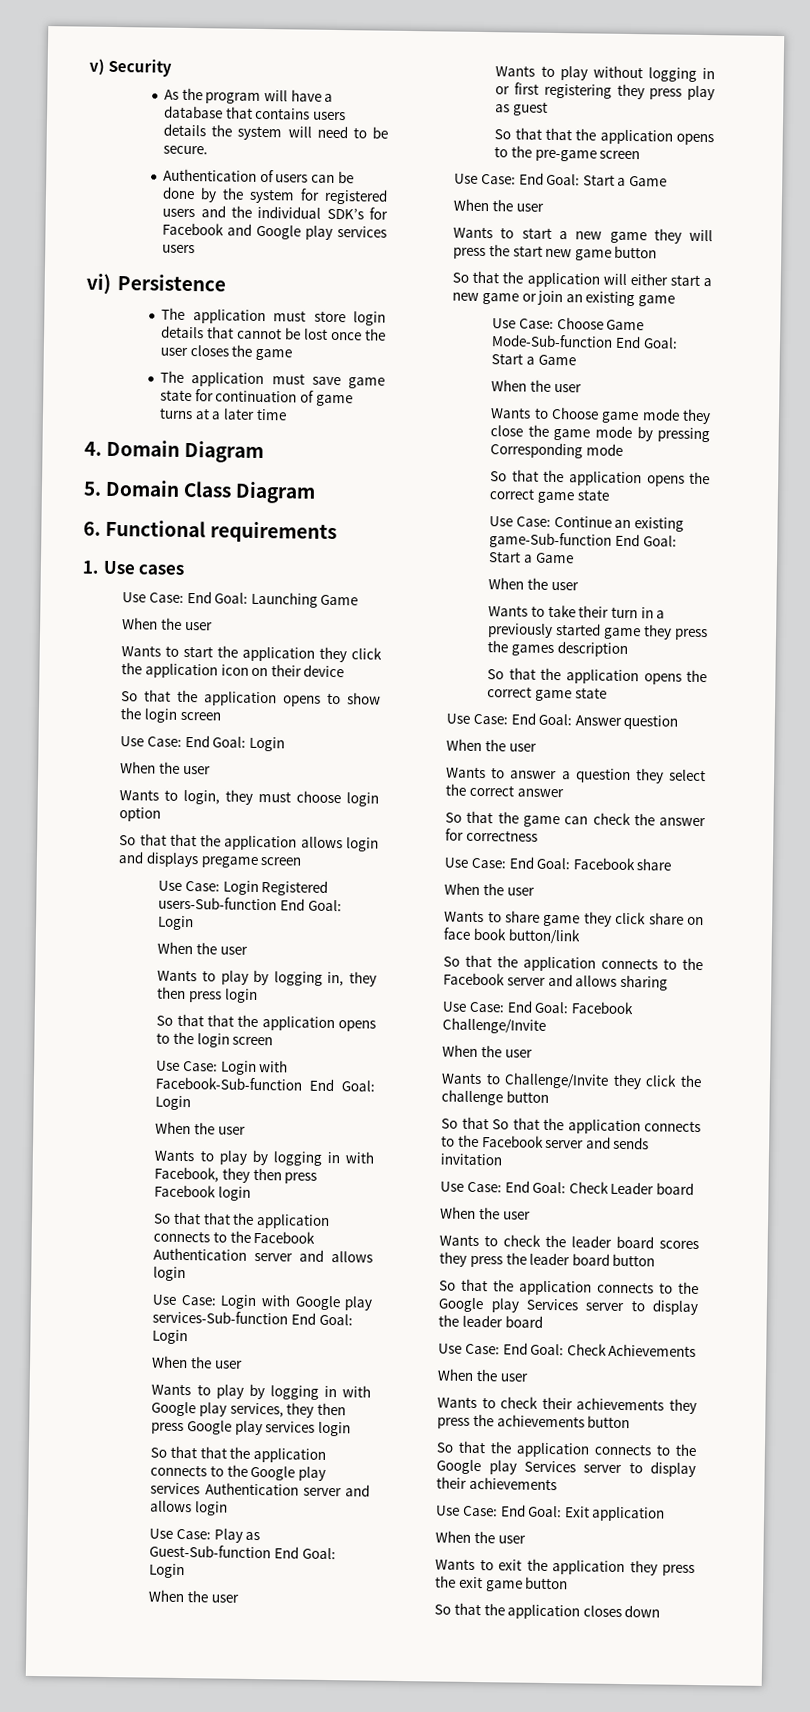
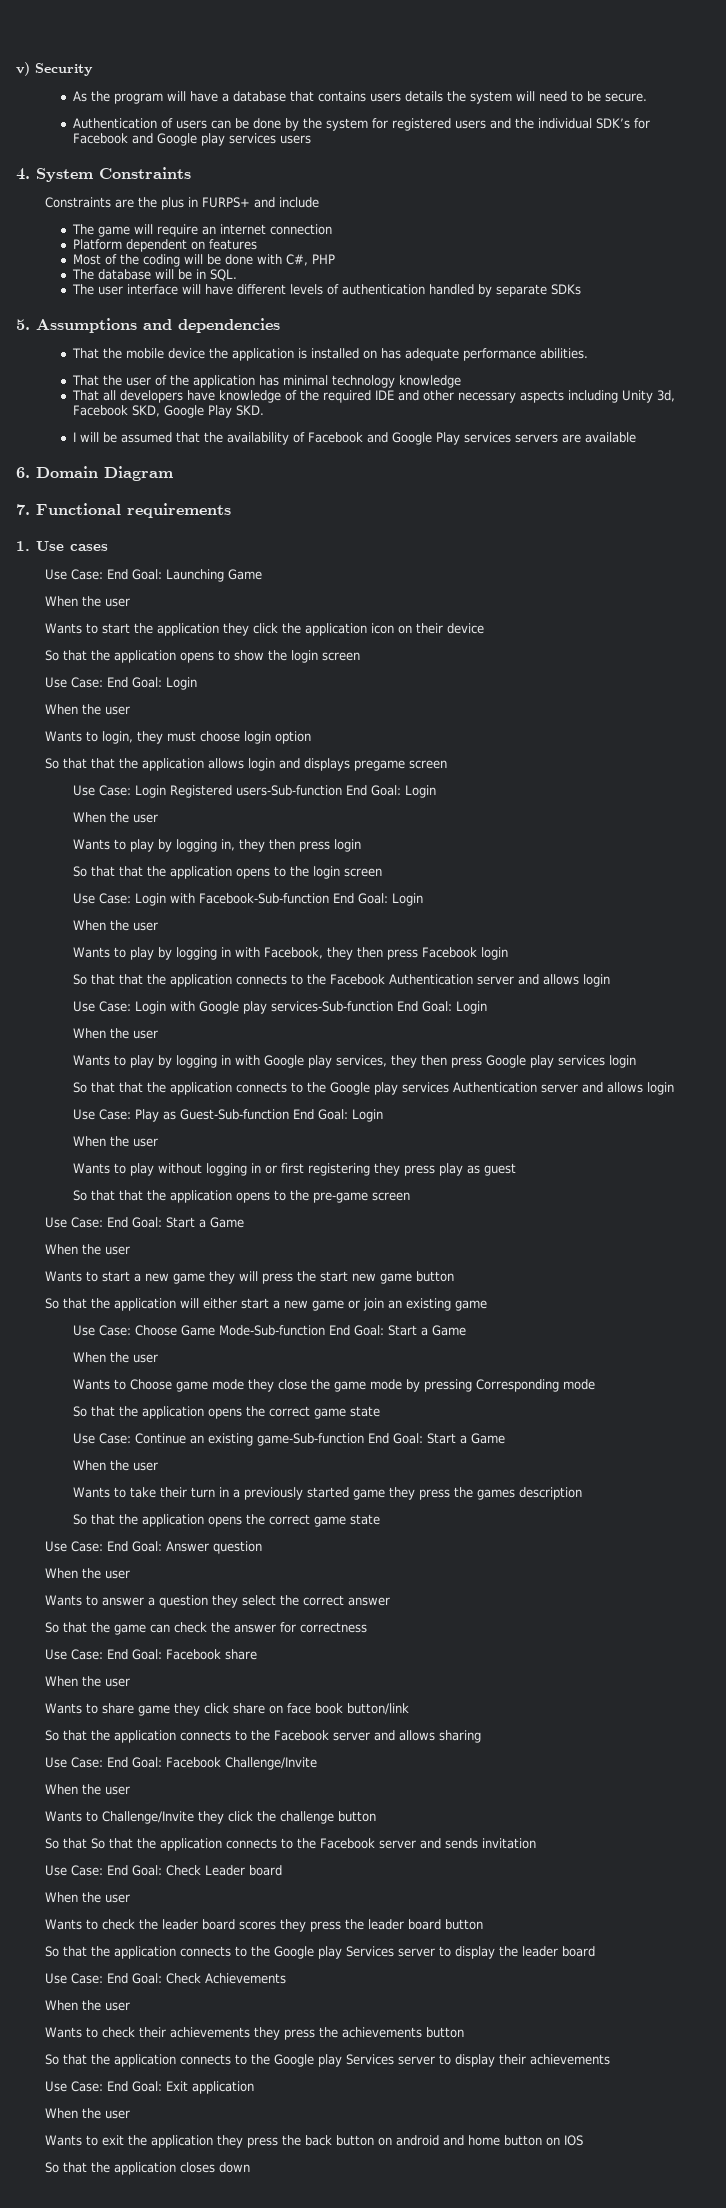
- vi) Persistence
- The application must store login details that cannot be lost once the user closes the game
- The application must save game state for continuation of game turns at a later time
- 4. Domain Diagram
- 5. Domain Class Diagram
- 6. Functional requirements
+ 4. System Constraints
+ Constraints are the plus in FURPS+ and include
+ The game will require an internet connection
+ Platform dependent on features
+ Most of the coding will be done with C#, PHP
+ The database will be in SQL.
+ The user interface will have different levels of authentication handled by separate SDKs
+ 5. Assumptions and dependencies
+ That the mobile device the application is installed on has adequate performance abilities.
+ That the user of the application has minimal technology knowledge
+ That all developers have knowledge of the required IDE and other necessary aspects including Unity 3d, Facebook SKD, Google Play SKD.
+ I will be assumed that the availability of Facebook and Google Play services servers are available
+ 6. Domain Diagram
+ 7. Functional requirements
- Wants to exit the application they press the exit game button
+ Wants to exit the application they press the back button on android and home button on IOS

